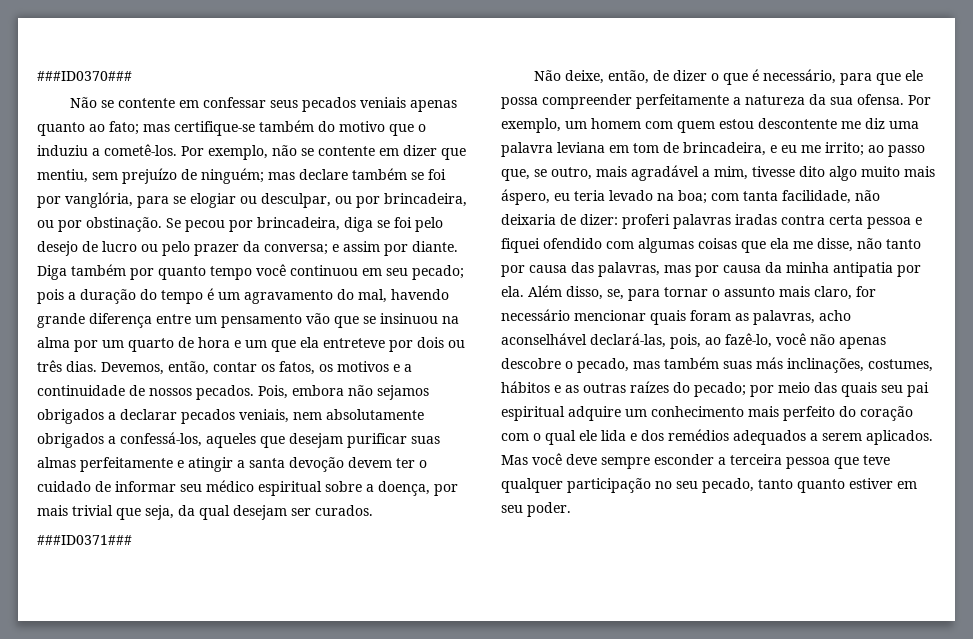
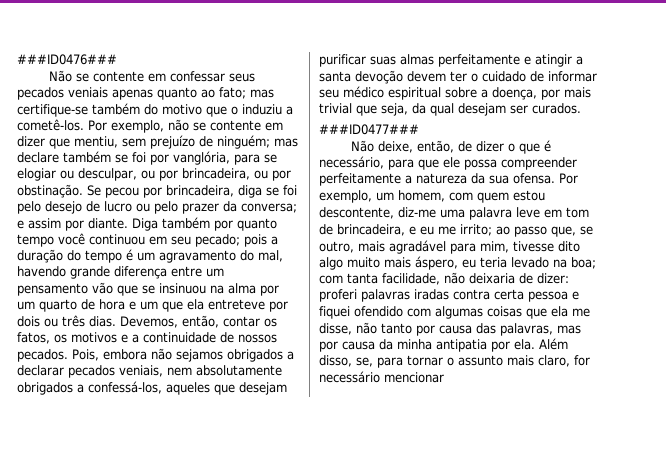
- ###ID0370###
+ ###ID0476###
- ###ID0371###
+ ###ID0477###
- Por exemplo, um homem com quem estou descontente me diz uma palavra leviana em tom de brincadeira, e eu me irrito;
+ Por exemplo, um homem, com quem estou descontente, diz-me uma palavra leve em tom de brincadeira, e eu me irrito;
- ao passo que, se outro, mais agradável a mim, tivesse dito algo muito mais áspero, eu teria levado na boa;
+ ao passo que, se outro, mais agradável para mim, tivesse dito algo muito mais áspero, eu teria levado na boa;
- Além disso, se, para tornar o assunto mais claro, for necessário mencionar quais foram as palavras, acho aconselhável declará-las, pois, ao fazê-lo, você não apenas descobre o pecado, mas também suas más inclinações, costumes, hábitos e as outras raízes do pecado; por meio das quais seu pai espiritual adquire um conhecimento mais perfeito do coração com o qual ele lida e dos remédios adequados a serem aplicados. Mas você deve sempre esconder a terceira pessoa que teve qualquer participação no seu pecado, tanto quanto estiver em seu poder.
+ Além disso, se, para tornar o assunto mais claro, for necessário mencionar

